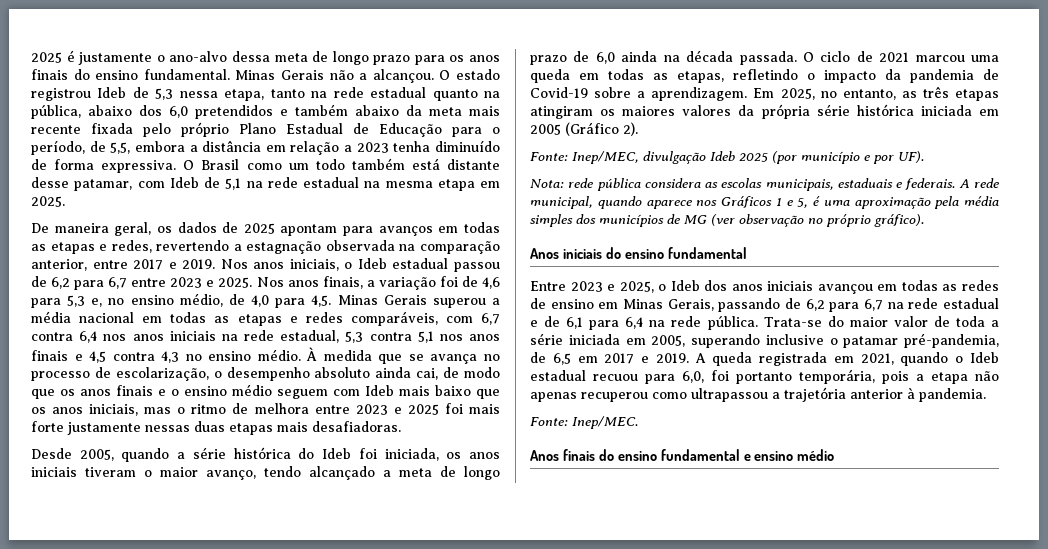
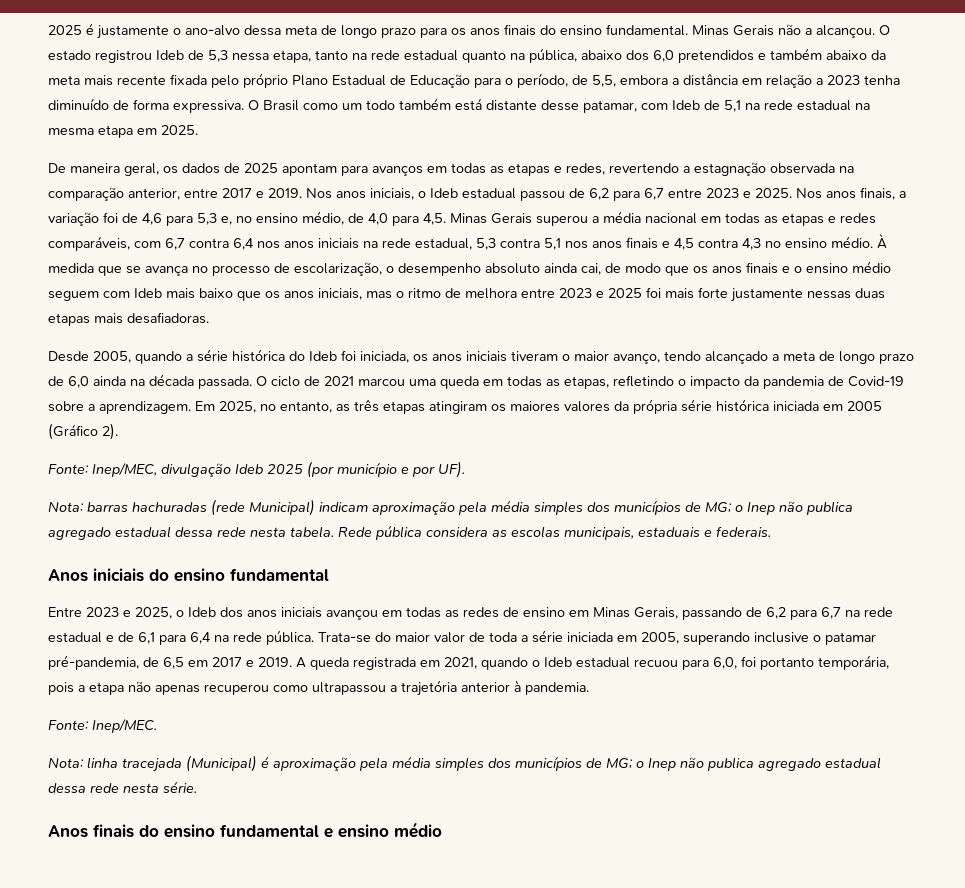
- Nota: rede pública considera as escolas municipais, estaduais e federais. A rede municipal, quando aparece nos Gráficos 1 e 5, é uma aproximação pela média simples dos municípios de MG (ver observação no próprio gráfico).
+ Nota: barras hachuradas (rede Municipal) indicam aproximação pela média simples dos municípios de MG; o Inep não publica agregado estadual dessa rede nesta tabela. Rede pública considera as escolas municipais, estaduais e federais.
+ Nota: linha tracejada (Municipal) é aproximação pela média simples dos municípios de MG; o Inep não publica agregado estadual dessa rede nesta série.

